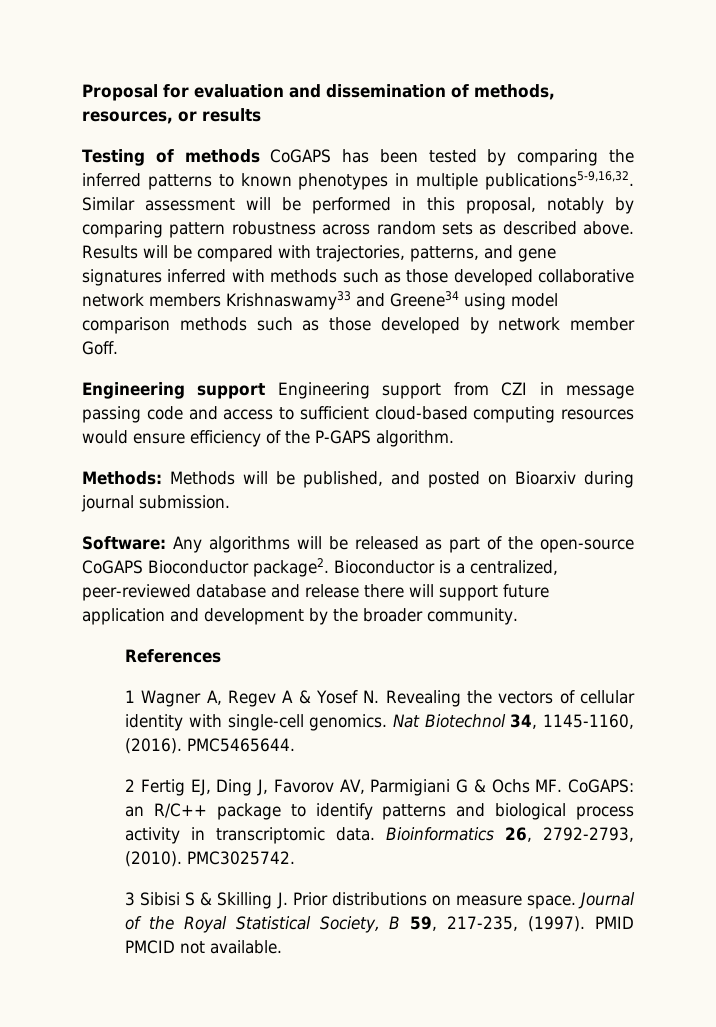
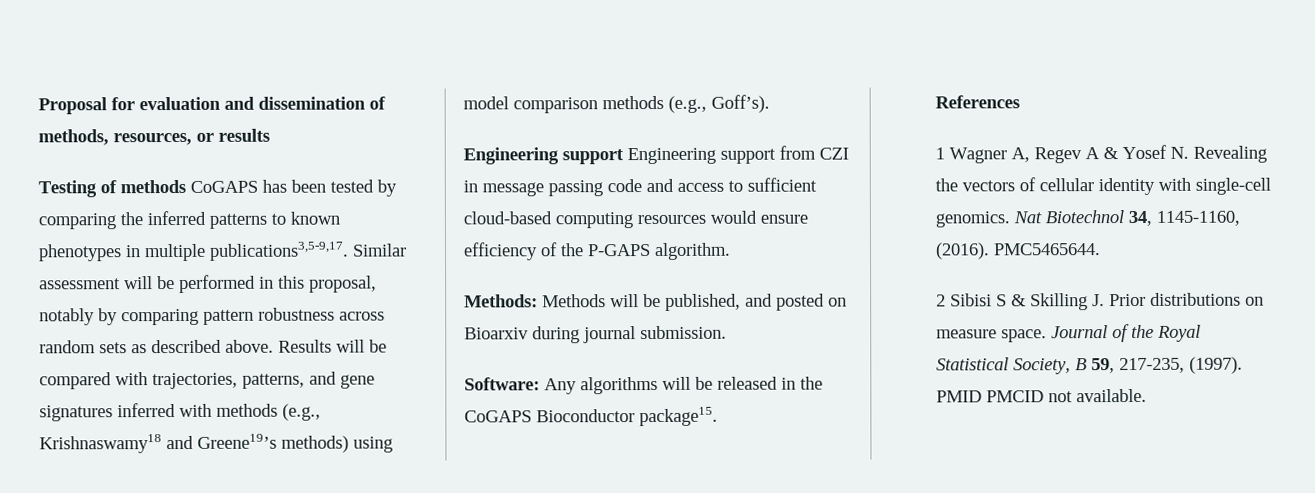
- Testing of methods CoGAPS has been tested by comparing the inferred patterns to known phenotypes in multiple publications5-9,16,32.
+ Testing of methods CoGAPS has been tested by comparing the inferred patterns to known phenotypes in multiple publications3,5-9,17.
- Results will be compared with trajectories, patterns, and gene signatures inferred with methods such as those developed collaborative network members Krishnaswamy33 and Greene34 using model comparison methods such as those developed by network member Goff.
+ Results will be compared with trajectories, patterns, and gene signatures inferred with methods (e.g., Krishnaswamy18 and Greene19’s methods) using model comparison methods (e.g., Goff’s).
- Software: Any algorithms will be released as part of the open-source CoGAPS Bioconductor package2. Bioconductor is a centralized, peer-reviewed database and release there will support future application and development by the broader community.
+ Software: Any algorithms will be released in the CoGAPS Bioconductor package15.
- 2 Fertig EJ, Ding J, Favorov AV, Parmigiani G & Ochs MF. CoGAPS: an R/C++ package to identify patterns and biological process activity in transcriptomic data. Bioinformatics 26, 2792-2793, (2010). PMC3025742.
- 3 Sibisi S & Skilling J. Prior distributions on measure space.
+ 2 Sibisi S & Skilling J. Prior distributions on measure space.

